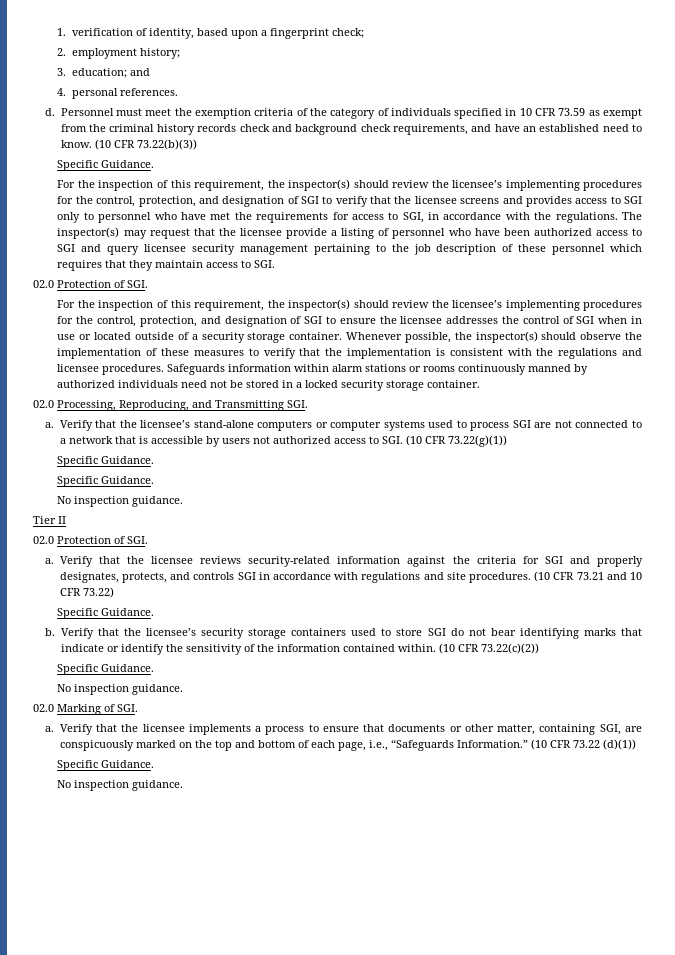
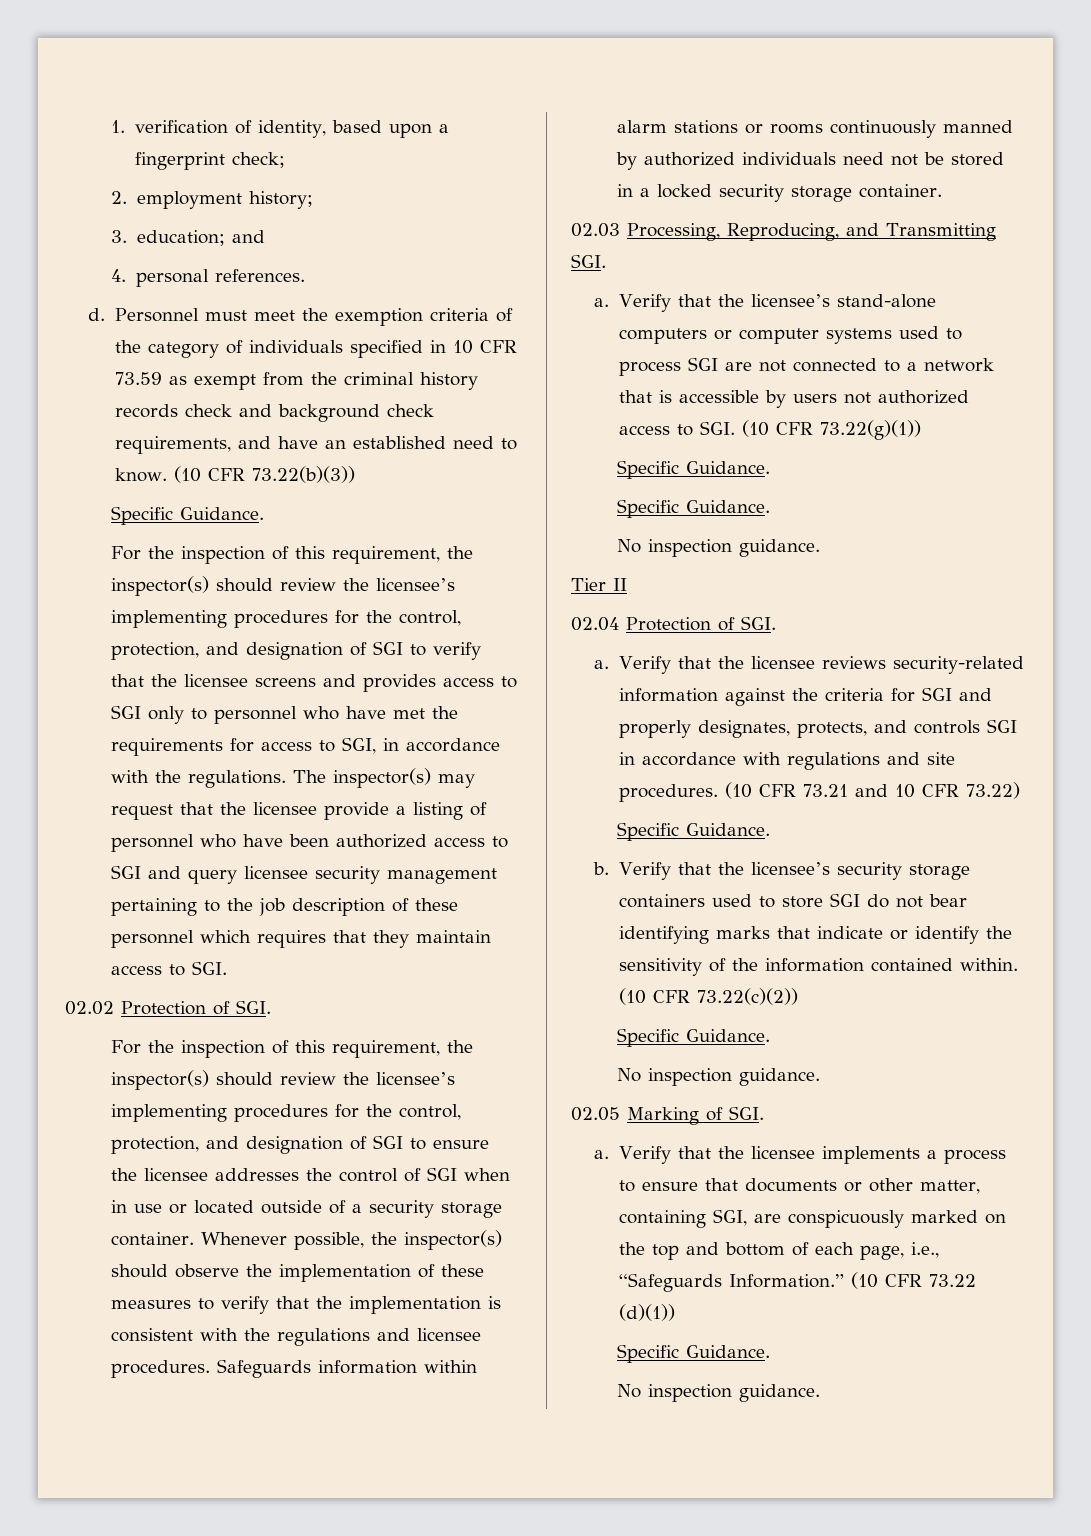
  The inspector(s) may request that the licensee provide a listing of personnel who have been authorized access to SGI and query licensee security management pertaining to the job description of these personnel which requires that they maintain access to SGI.
- 02.0 Protection of SGI.
+ 02.02 Protection of SGI.
- 02.0 Processing, Reproducing, and Transmitting SGI.
+ 02.03 Processing, Reproducing, and Transmitting SGI.
  Tier II
- 02.0 Protection of SGI.
+ 02.04 Protection of SGI.
- 02.0 Marking of SGI.
+ 02.05 Marking of SGI.

